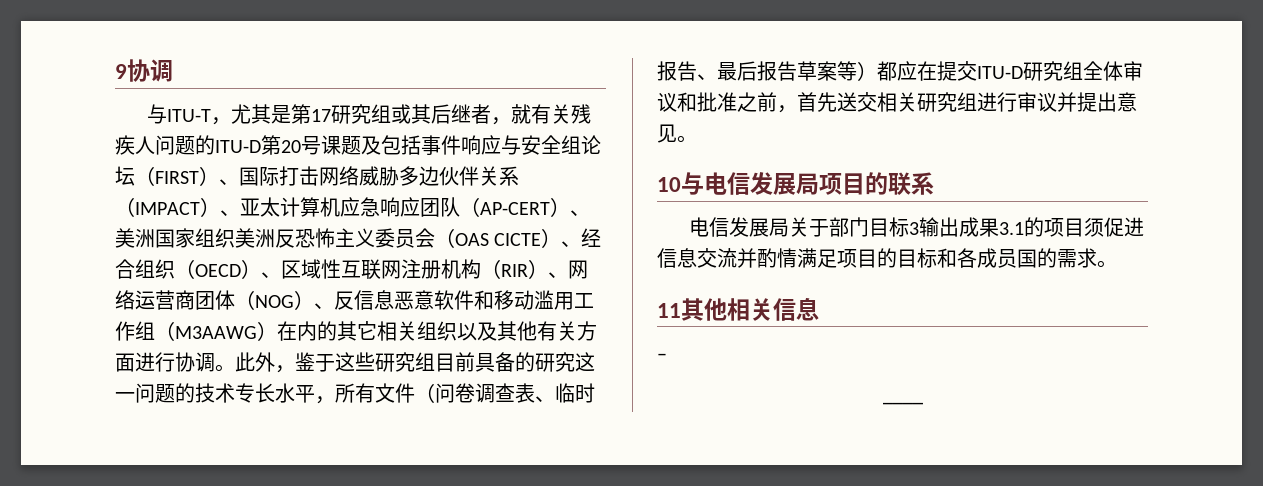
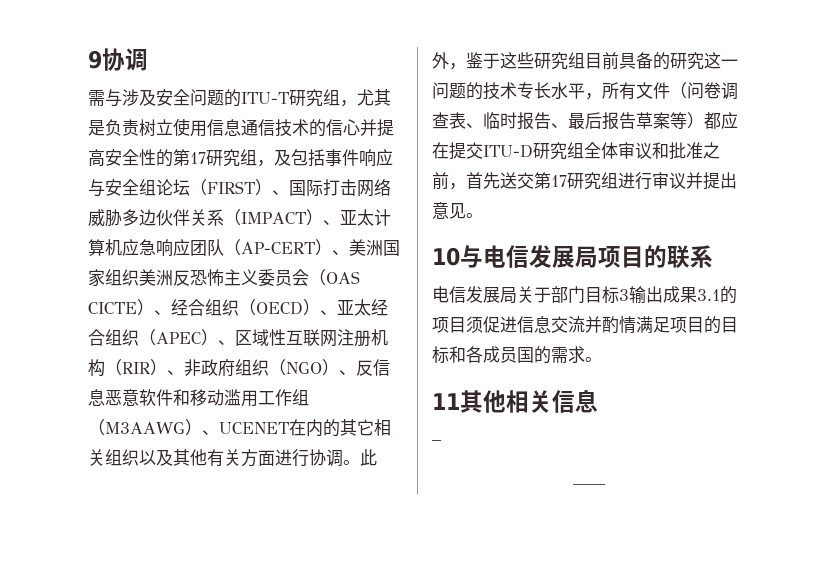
- 与ITU-T，尤其是第17研究组或其后继者，就有关残疾人问题的ITU-D第20号课题及包括事件响应与安全组论坛（FIRST）、国际打击网络威胁多边伙伴关系（IMPACT）、亚太计算机应急响应团队（AP-CERT）、美洲国家组织美洲反恐怖主义委员会（OAS CICTE）、经合组织（OECD）、区域性互联网注册机构（RIR）、网络运营商团体（NOG）、反信息恶意软件和移动滥用工作组（M3AAWG）在内的其它相关组织以及其他有关方面进行协调。
+ 需与涉及安全问题的ITU-T研究组，尤其是负责树立使用信息通信技术的信心并提高安全性的第17研究组，及包括事件响应与安全组论坛（FIRST）、国际打击网络威胁多边伙伴关系（IMPACT）、亚太计算机应急响应团队（AP-CERT）、美洲国家组织美洲反恐怖主义委员会（OAS CICTE）、经合组织（OECD）、亚太经合组织（APEC）、区域性互联网注册机构（RIR）、非政府组织（NGO）、反信息恶意软件和移动滥用工作组（M3AAWG）、UCENET在内的其它相关组织以及其他有关方面进行协调。
- 此外，鉴于这些研究组目前具备的研究这一问题的技术专长水平，所有文件（问卷调查表、临时报告、最后报告草案等）都应在提交ITU-D研究组全体审议和批准之前，首先送交相关研究组进行审议并提出意见。
+ 此外，鉴于这些研究组目前具备的研究这一问题的技术专长水平，所有文件（问卷调查表、临时报告、最后报告草案等）都应在提交ITU-D研究组全体审议和批准之前，首先送交第17研究组进行审议并提出意见。

